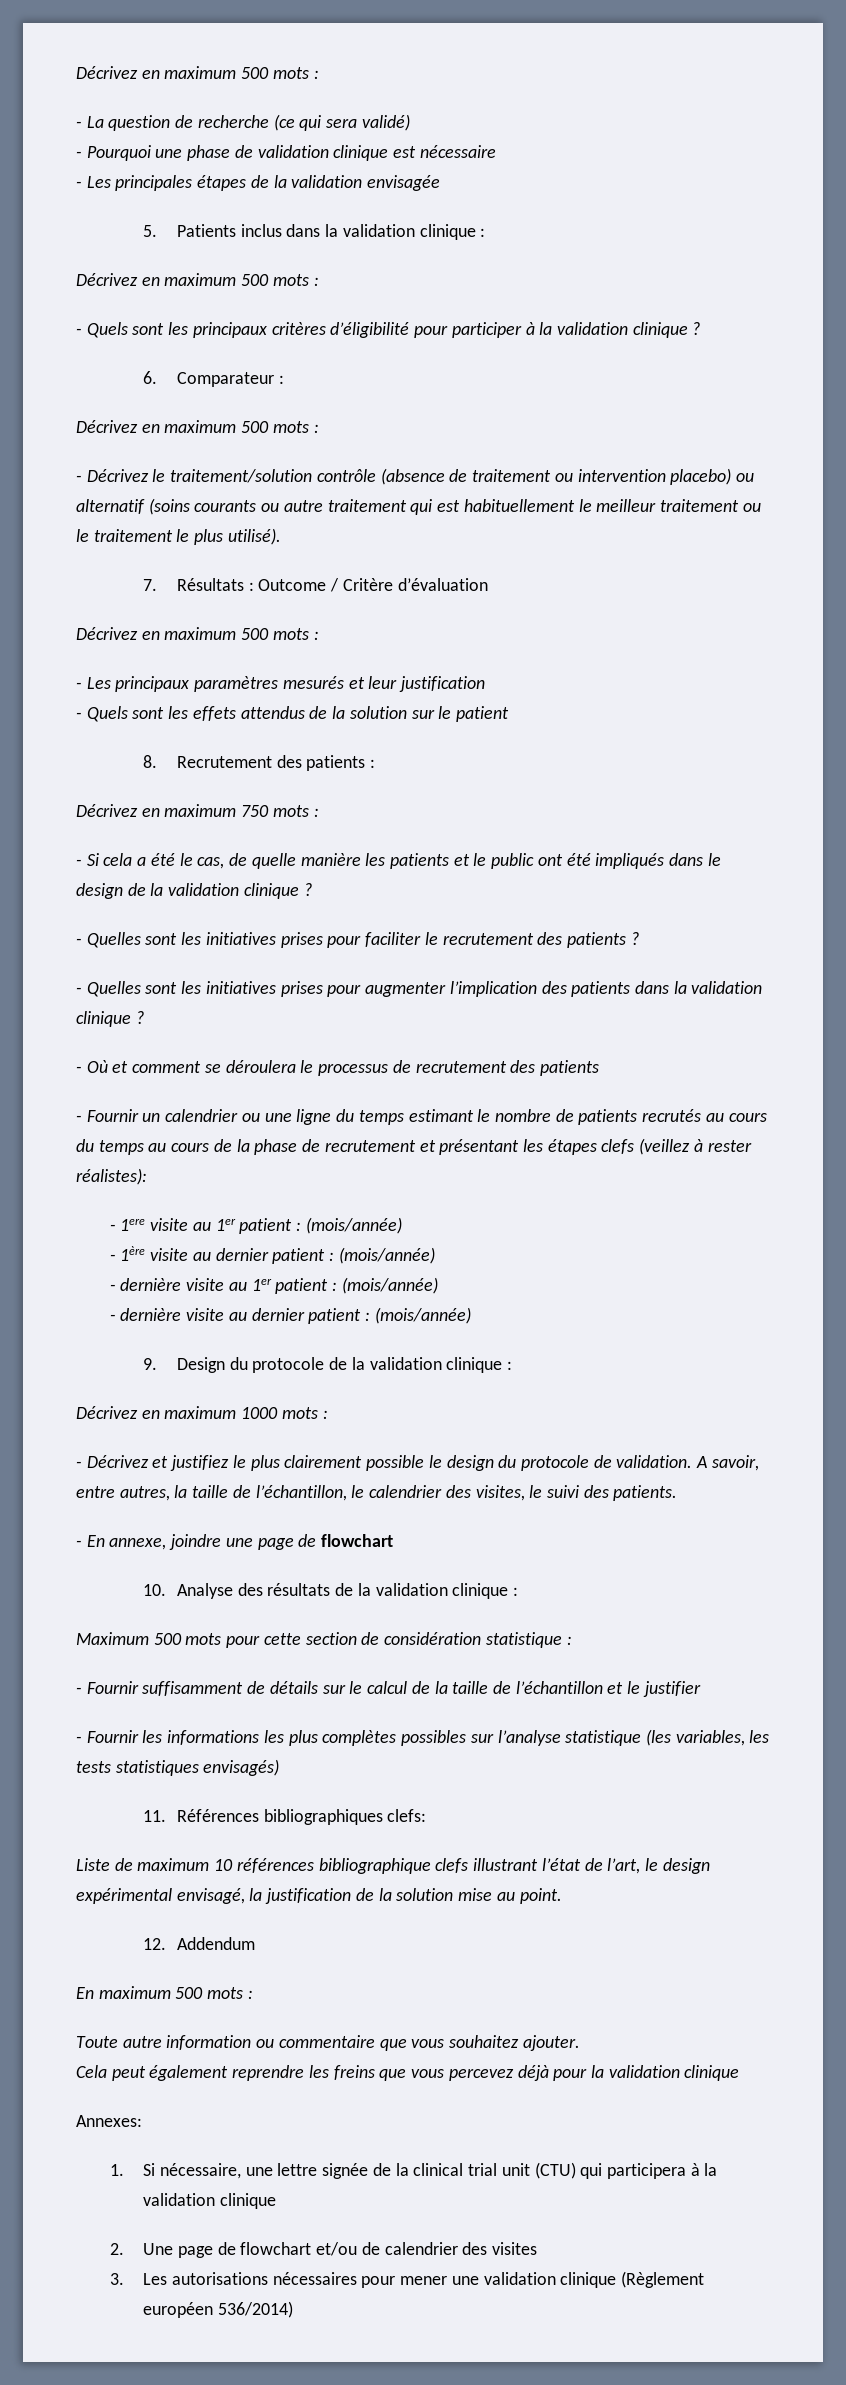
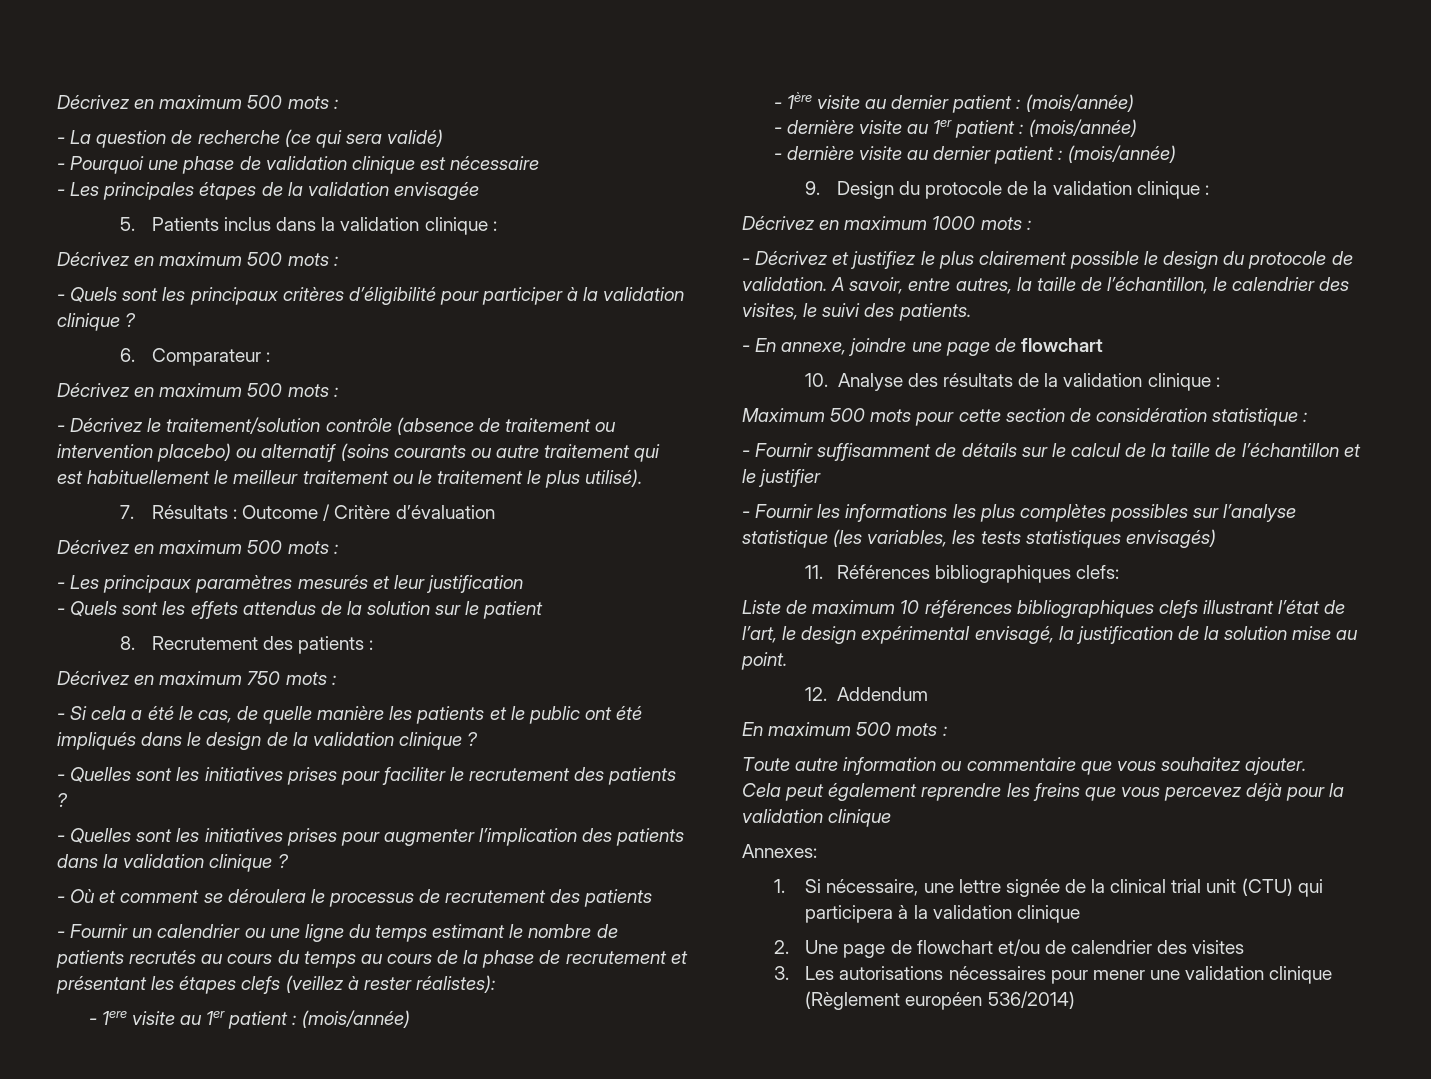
- Liste de maximum 10 références bibliographique clefs illustrant l’état de l’art, le design expérimental envisagé, la justification de la solution mise au point.
+ Liste de maximum 10 références bibliographiques clefs illustrant l’état de l’art, le design expérimental envisagé, la justification de la solution mise au point.

